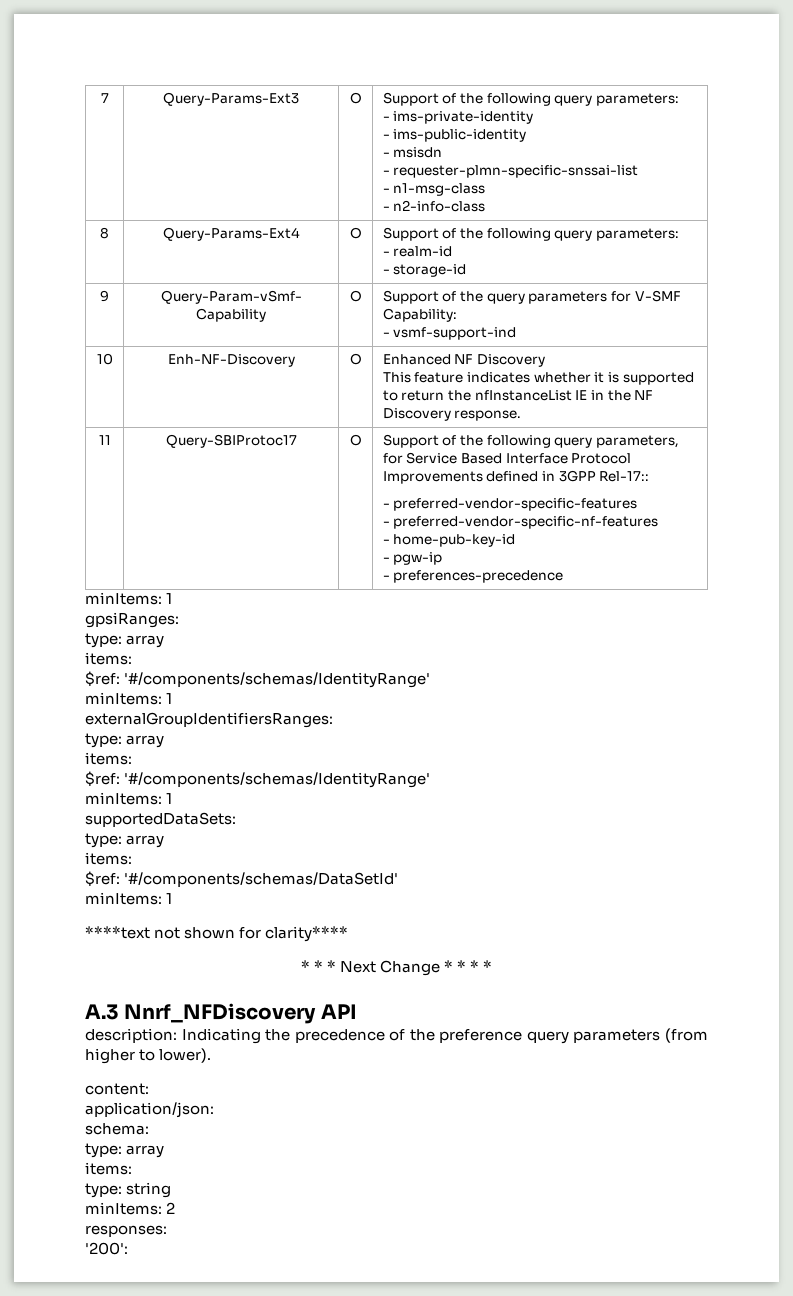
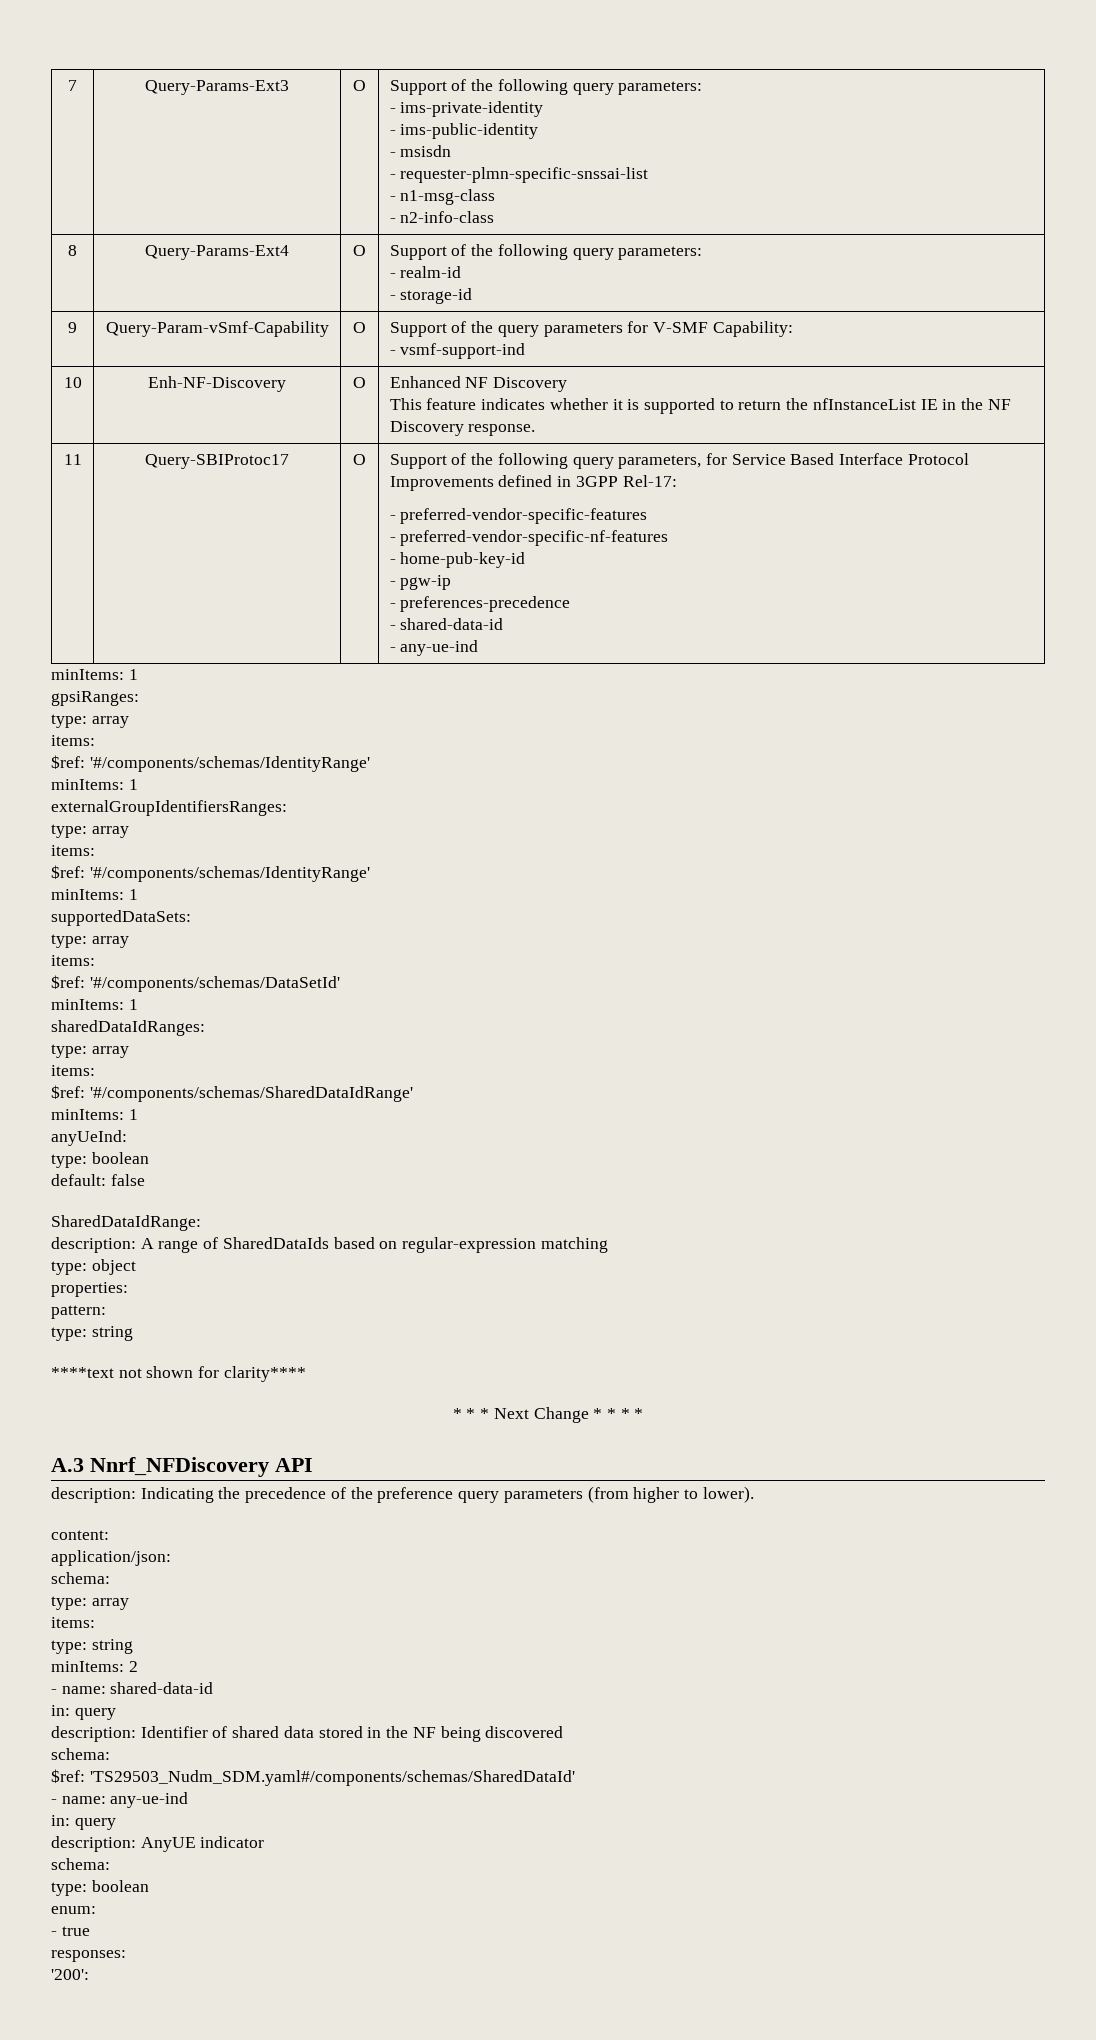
- 11 | Query-SBIProtoc17 | O | Support of the following query parameters, for Service Based Interface Protocol Improvements defined in 3GPP Rel-17::
+ 11 | Query-SBIProtoc17 | O | Support of the following query parameters, for Service Based Interface Protocol Improvements defined in 3GPP Rel-17:
  - preferred-vendor-specific-features
  - preferred-vendor-specific-nf-features
  - home-pub-key-id
  - pgw-ip
  - preferences-precedence
+ - shared-data-id
+ - any-ue-ind
+ sharedDataIdRanges:
+ type: array
+ items:
+ $ref: '#/components/schemas/SharedDataIdRange'
+ minItems: 1
+ anyUeInd:
+ type: boolean
+ default: false
+ SharedDataIdRange:
+ description: A range of SharedDataIds based on regular-expression matching
+ type: object
+ properties:
+ pattern:
+ type: string
+ - name: shared-data-id
+ in: query
+ description: Identifier of shared data stored in the NF being discovered
+ schema:
+ $ref: 'TS29503_Nudm_SDM.yaml#/components/schemas/SharedDataId'
+ - name: any-ue-ind
+ in: query
+ description: AnyUE indicator
+ schema:
+ type: boolean
+ enum:
+ - true

